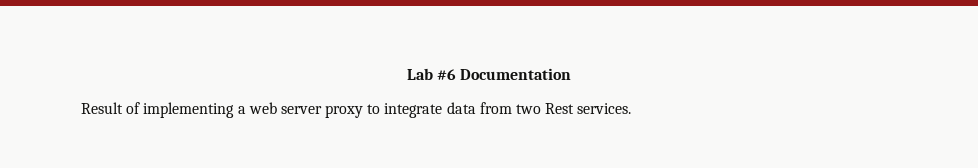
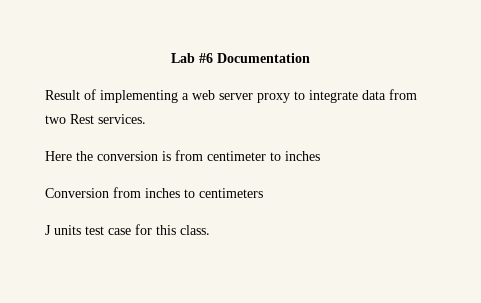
+ Here the conversion is from centimeter to inches
+ Conversion from inches to centimeters
+ J units test case for this class.

